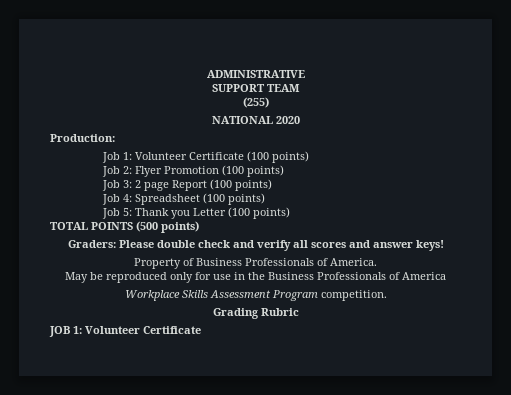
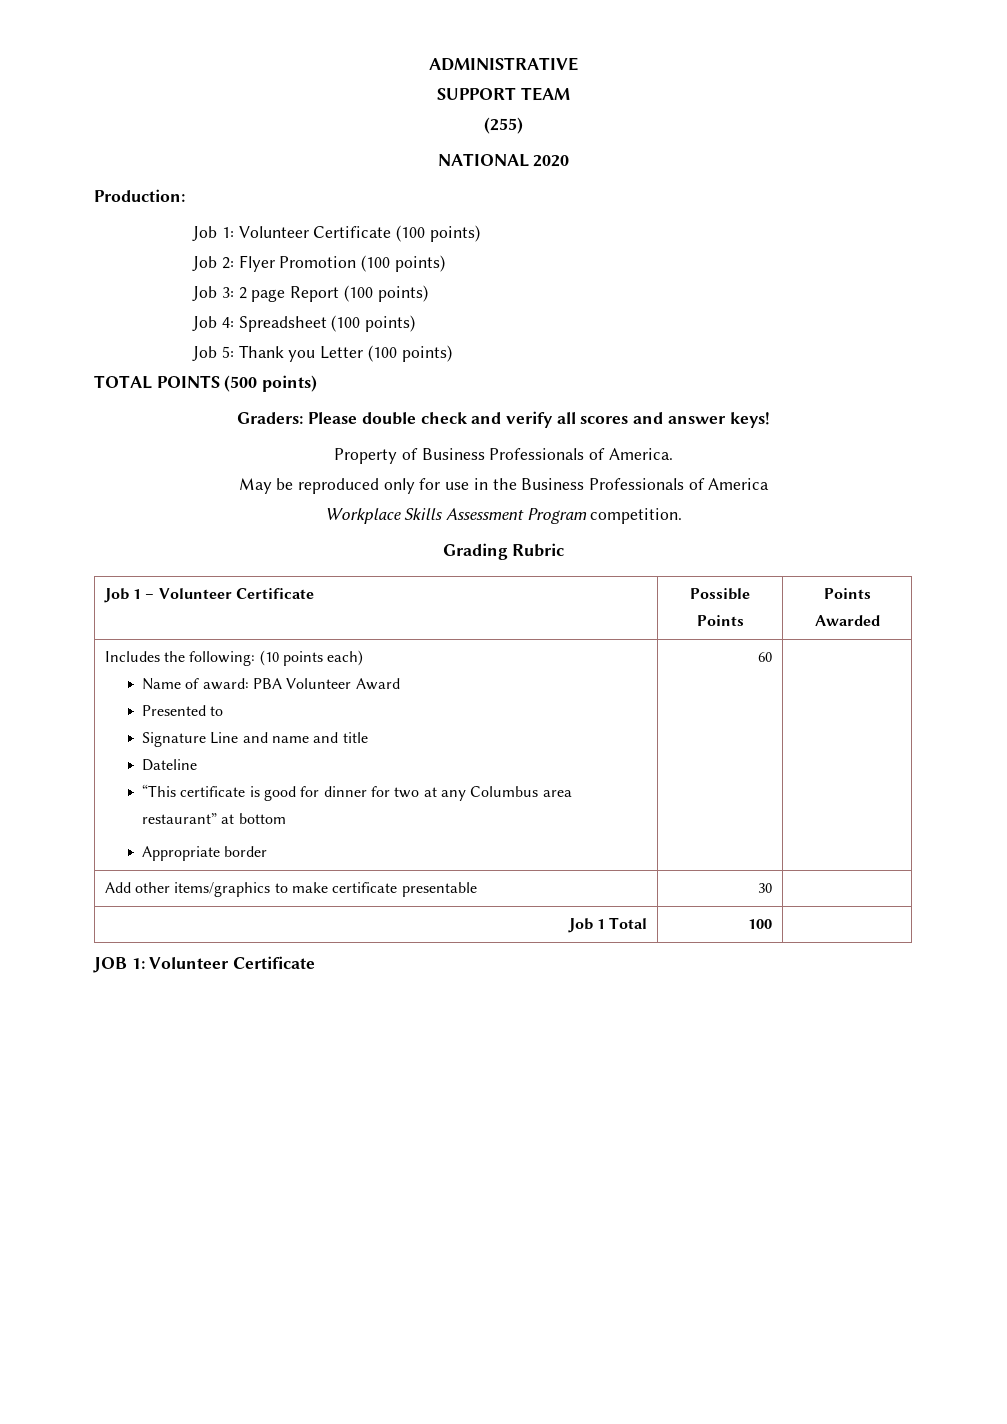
+ Job 1 – Volunteer Certificate | Possible Points | Points Awarded
+ Includes the following: (10 points each)
+ Name of award: PBA Volunteer Award
+ Presented to
+ Signature Line and name and title
+ Dateline
+ “This certificate is good for dinner for two at any Columbus area restaurant” at bottom
+ Appropriate border | 60 |
+ Add other items/graphics to make certificate presentable | 30 |
+ Job 1 Total | 100 |

